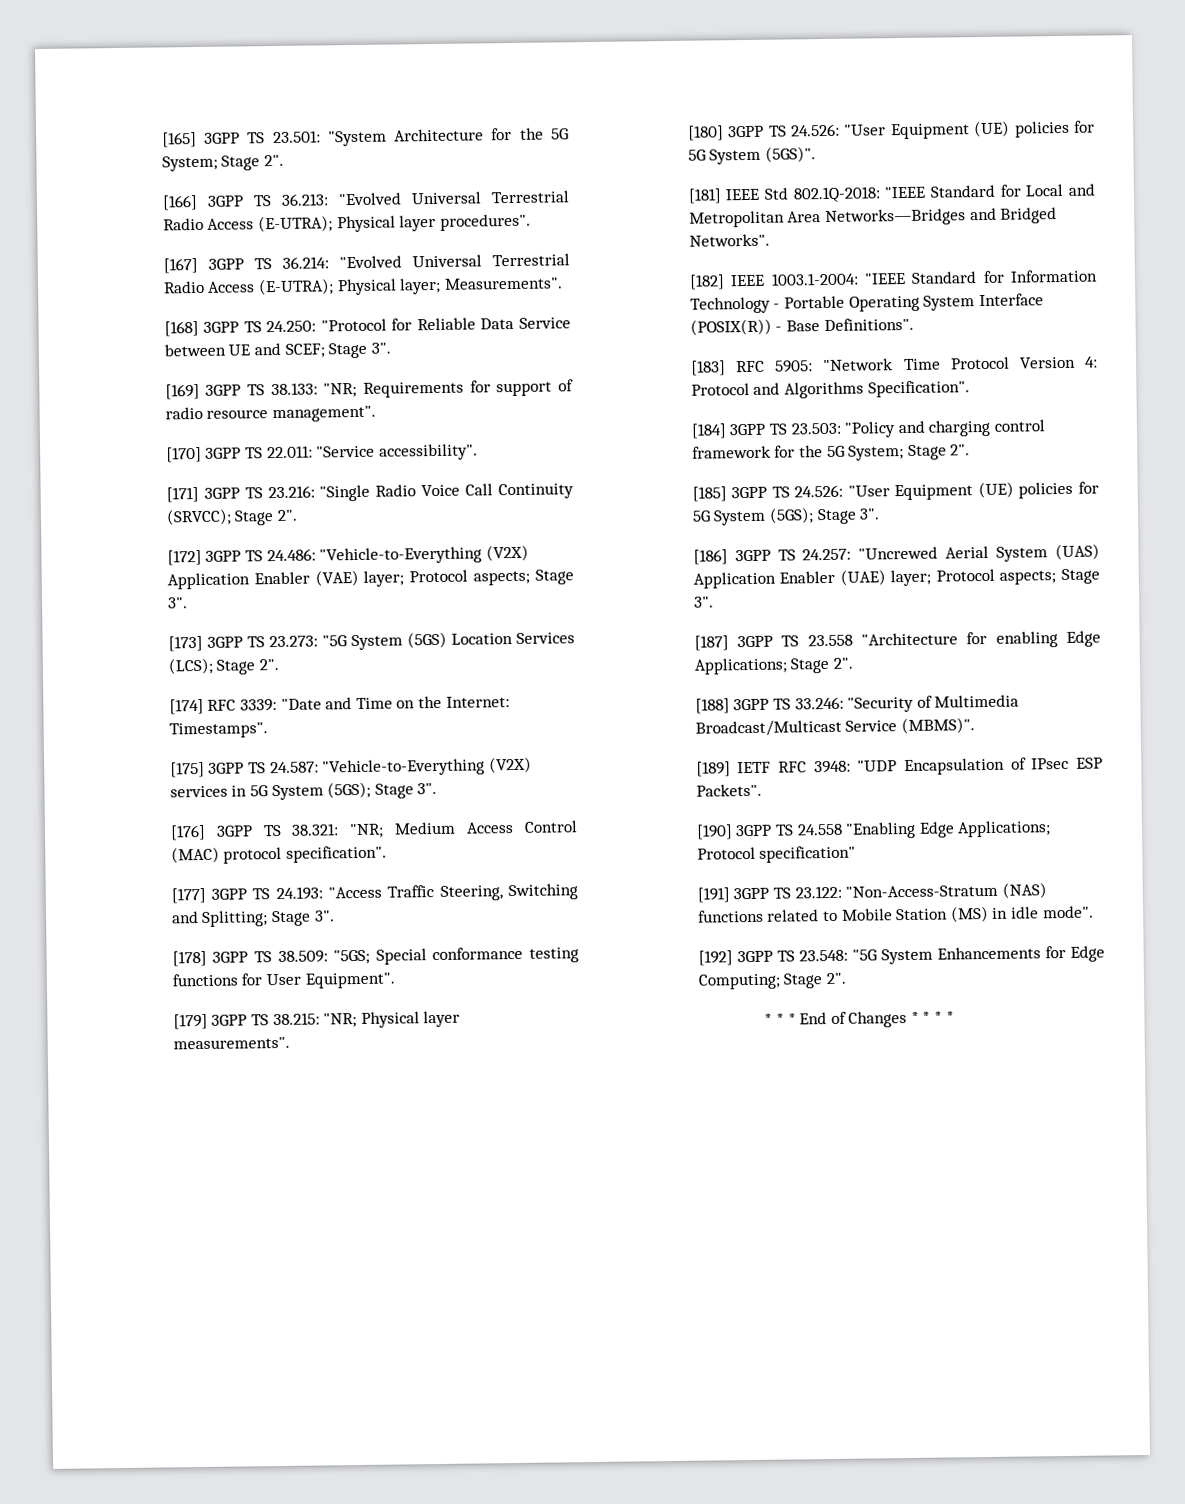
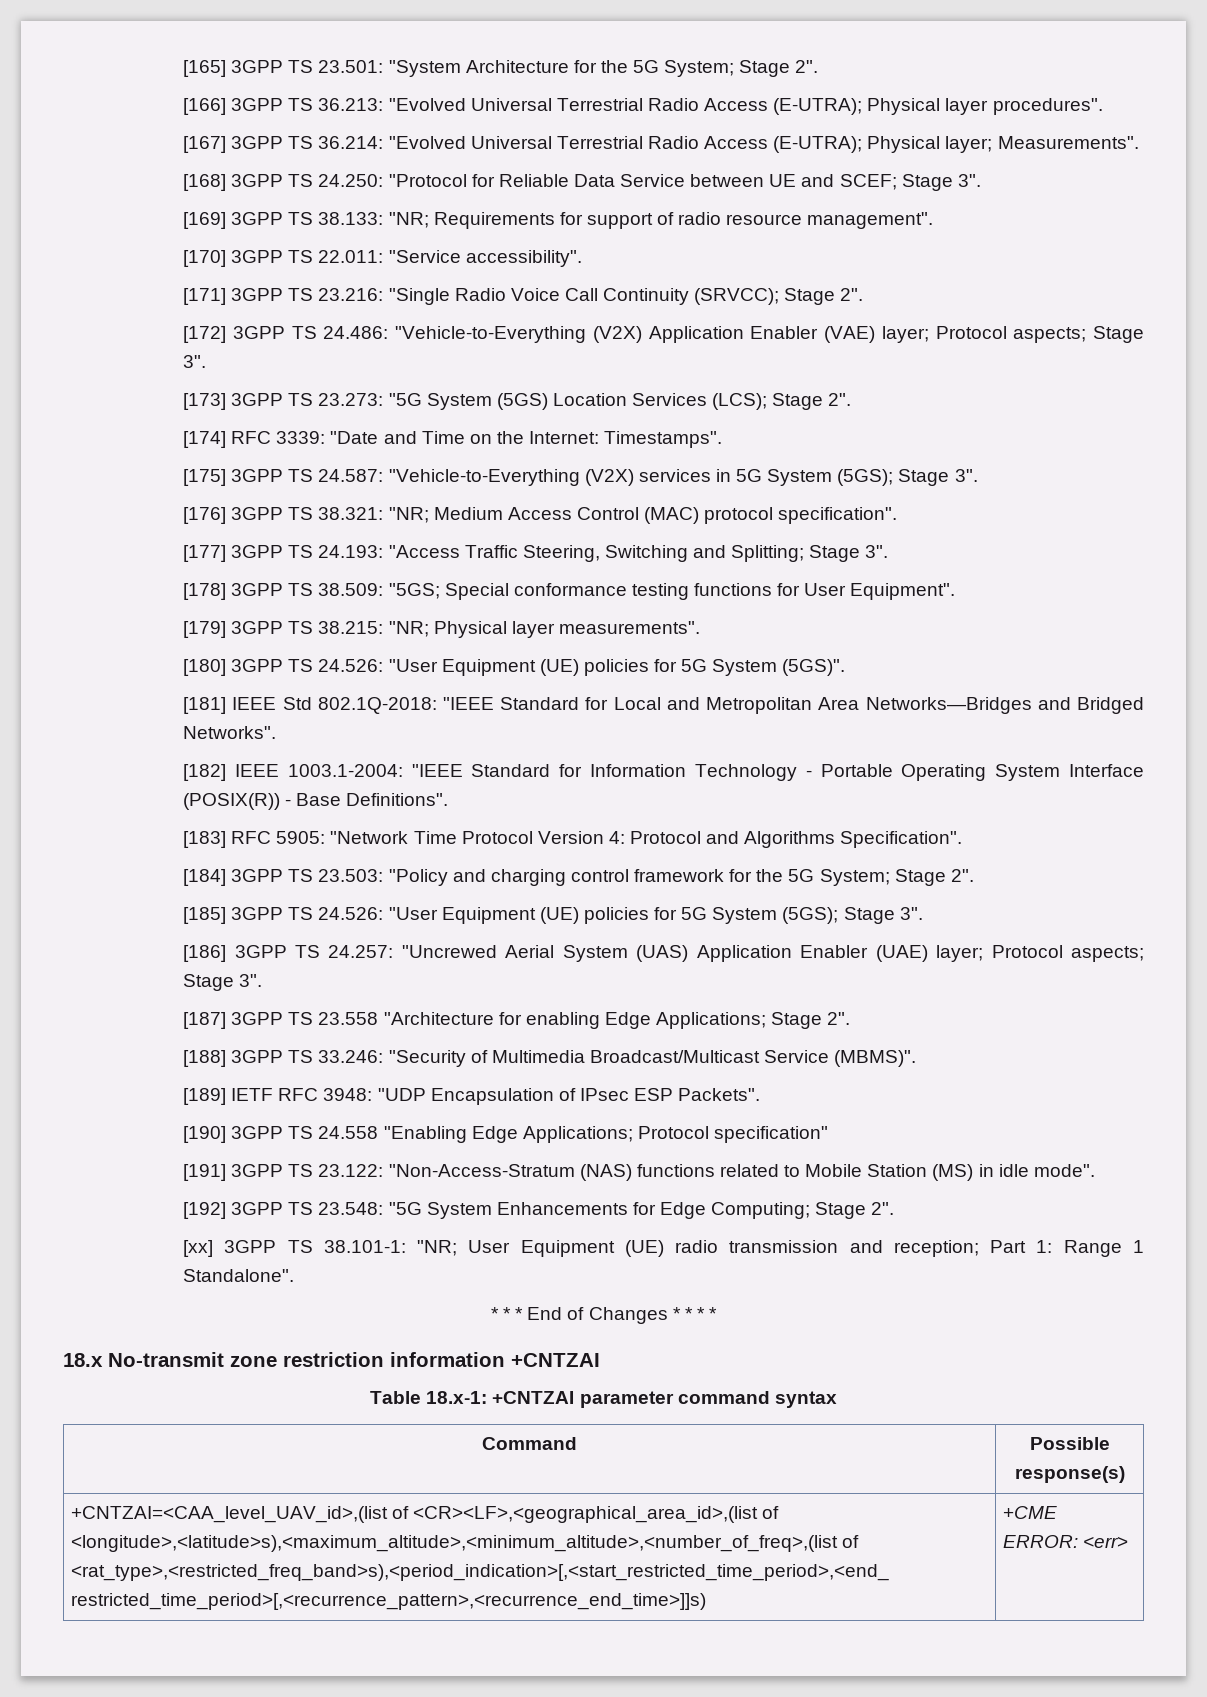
+ [xx] 3GPP TS 38.101-1: "NR; User Equipment (UE) radio transmission and reception; Part 1: Range 1 Standalone".
+ 18.x No-transmit zone restriction information +CNTZAI
+ Table 18.x-1: +CNTZAI parameter command syntax
+ Command | Possible response(s)
+ +CNTZAI=<CAA_level_UAV_id>,(list of <CR><LF>,<geographical_area_id>,(list of <longitude>,<latitude>s),<maximum_altitude>,<minimum_altitude>,<number_of_freq>,(list of <rat_type>,<restricted_freq_band>s),<period_indication>[,<start_restricted_time_period>,<end_ restricted_time_period>[,<recurrence_pattern>,<recurrence_end_time>]]s) | +CME ERROR: <err>

